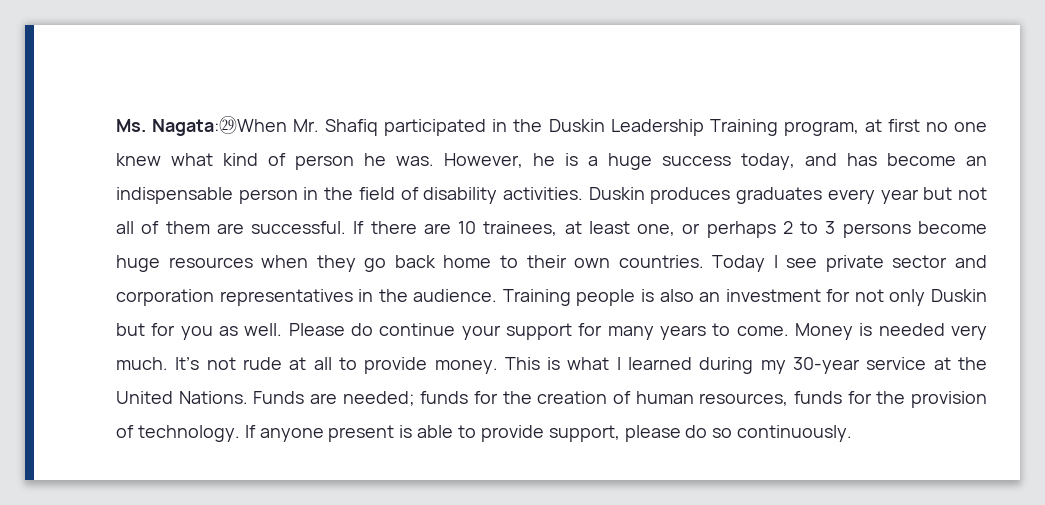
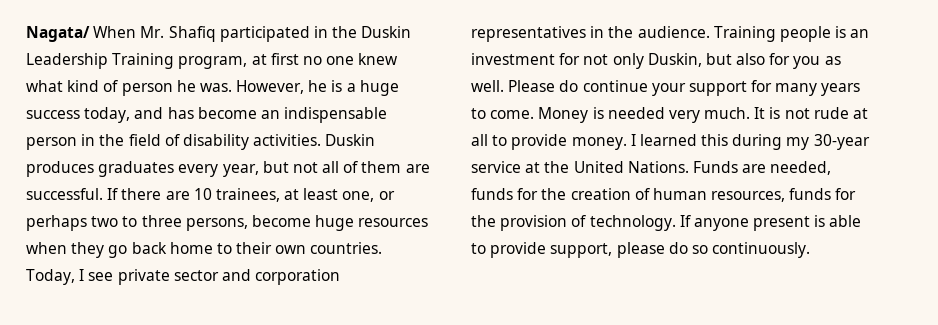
- Ms. Nagata:㉙When Mr. Shafiq participated in the Duskin Leadership Training program, at first no one knew what kind of person he was.
+ Nagata/ When Mr. Shafiq participated in the Duskin Leadership Training program, at first no one knew what kind of person he was.
- Duskin produces graduates every year but not all of them are successful.
+ Duskin produces graduates every year, but not all of them are successful.
- If there are 10 trainees, at least one, or perhaps 2 to 3 persons become huge resources when they go back home to their own countries.
+ If there are 10 trainees, at least one, or perhaps two to three persons, become huge resources when they go back home to their own countries.
- Today I see private sector and corporation representatives in the audience.
+ Today, I see private sector and corporation representatives in the audience.
- Training people is also an investment for not only Duskin but for you as well.
+ Training people is an investment for not only Duskin, but also for you as well.
- It’s not rude at all to provide money.
+ It is not rude at all to provide money.
- This is what I learned during my 30-year service at the United Nations.
+ I learned this during my 30-year service at the United Nations.
- Funds are needed; funds for the creation of human resources, funds for the provision of technology.
+ Funds are needed, funds for the creation of human resources, funds for the provision of technology.

